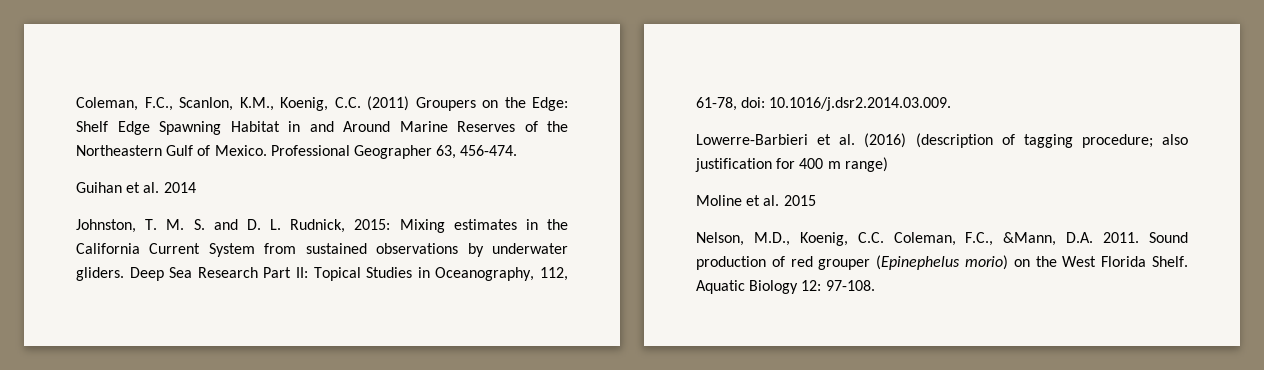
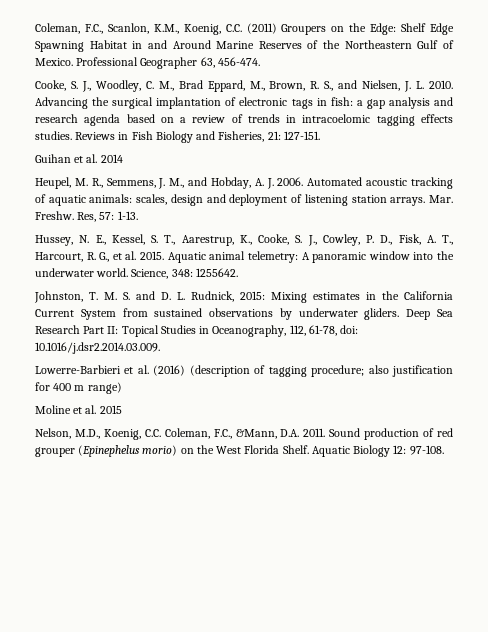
+ Cooke, S. J., Woodley, C. M., Brad Eppard, M., Brown, R. S., and Nielsen, J. L. 2010. Advancing the surgical implantation of electronic tags in fish: a gap analysis and research agenda based on a review of trends in intracoelomic tagging effects studies. Reviews in Fish Biology and Fisheries, 21: 127-151.
  Guihan et al. 2014
+ Heupel, M. R., Semmens, J. M., and Hobday, A. J. 2006. Automated acoustic tracking of aquatic animals: scales, design and deployment of listening station arrays. Mar. Freshw. Res, 57: 1-13.
+ Hussey, N. E., Kessel, S. T., Aarestrup, K., Cooke, S. J., Cowley, P. D., Fisk, A. T., Harcourt, R. G., et al. 2015. Aquatic animal telemetry: A panoramic window into the underwater world. Science, 348: 1255642.

